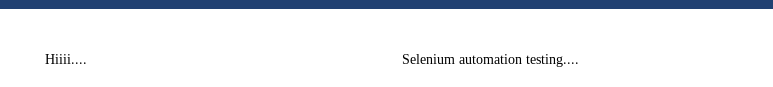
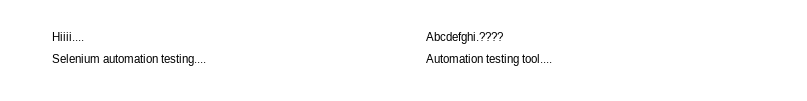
+ Abcdefghi.????
+ Automation testing tool....

